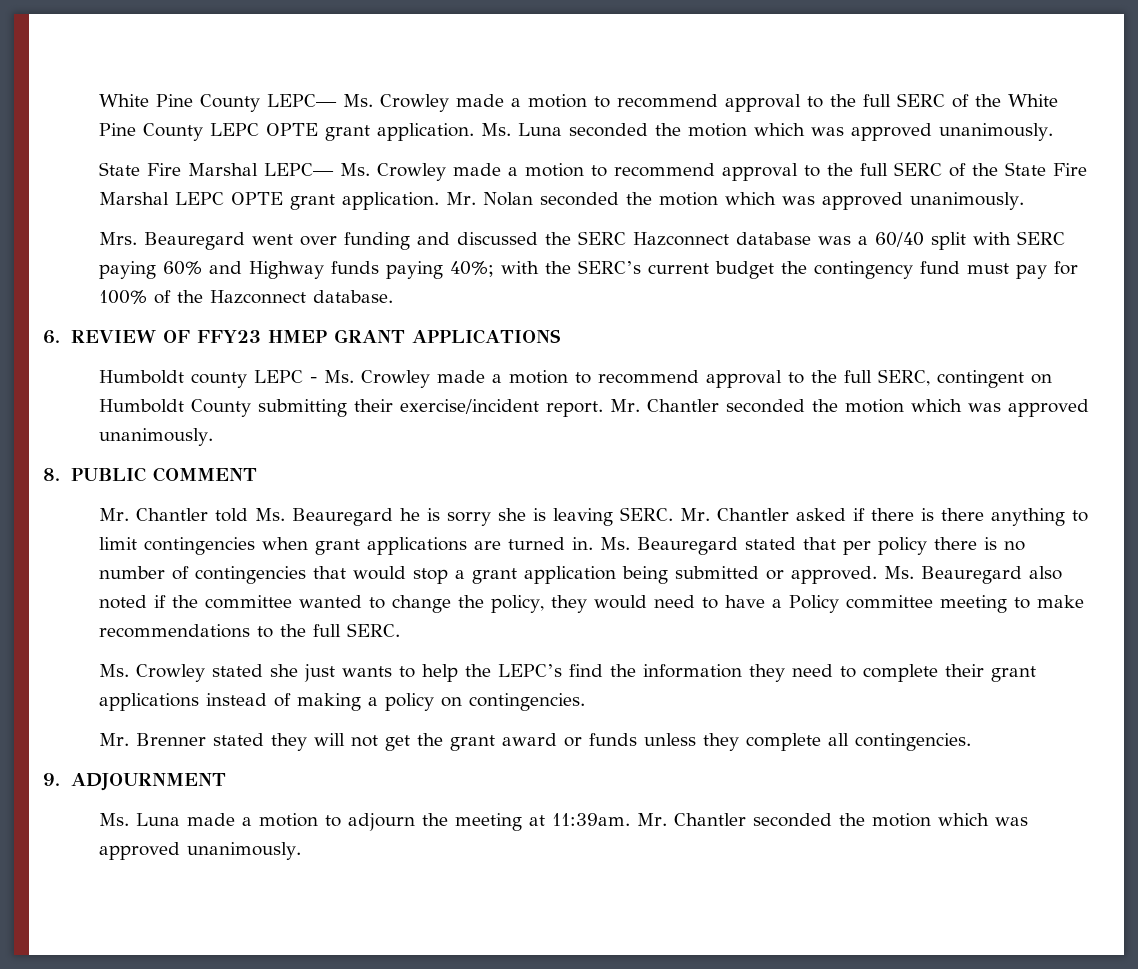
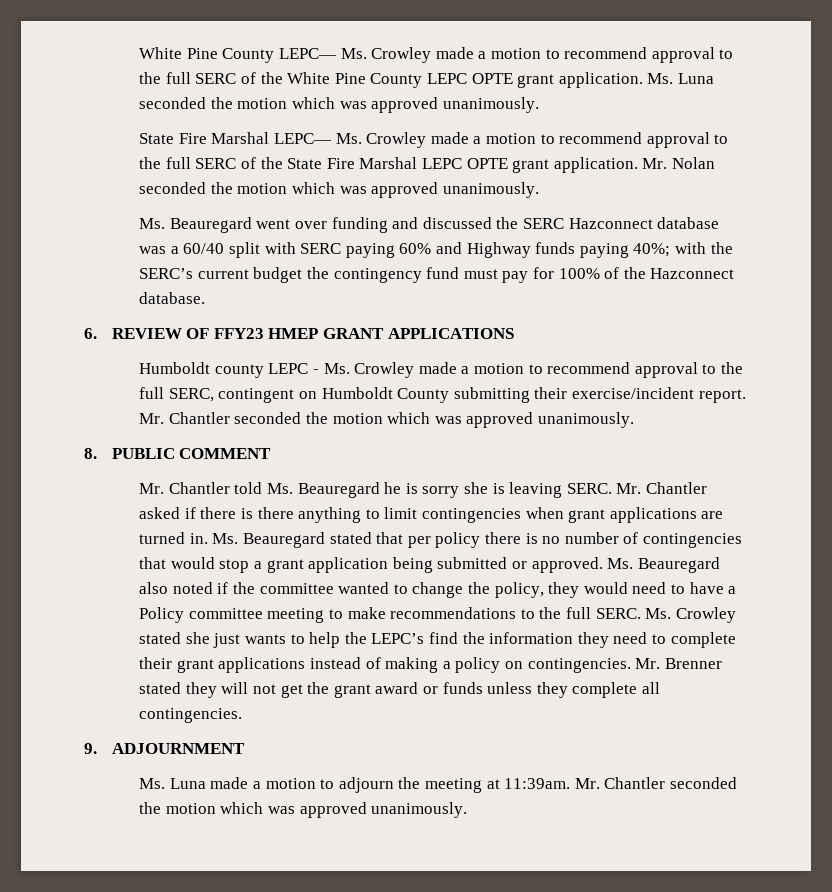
- Mrs. Beauregard went over funding and discussed the SERC Hazconnect database was a 60/40 split with SERC paying 60% and Highway funds paying 40%; with the SERC’s current budget the contingency fund must pay for 100% of the Hazconnect database.
+ Ms. Beauregard went over funding and discussed the SERC Hazconnect database was a 60/40 split with SERC paying 60% and Highway funds paying 40%; with the SERC’s current budget the contingency fund must pay for 100% of the Hazconnect database.
- Ms. Beauregard also noted if the committee wanted to change the policy, they would need to have a Policy committee meeting to make recommendations to the full SERC.
- Ms. Crowley stated she just wants to help the LEPC’s find the information they need to complete their grant applications instead of making a policy on contingencies.
- Mr. Brenner stated they will not get the grant award or funds unless they complete all contingencies.
+ Ms. Beauregard also noted if the committee wanted to change the policy, they would need to have a Policy committee meeting to make recommendations to the full SERC. Ms. Crowley stated she just wants to help the LEPC’s find the information they need to complete their grant applications instead of making a policy on contingencies. Mr. Brenner stated they will not get the grant award or funds unless they complete all contingencies.

